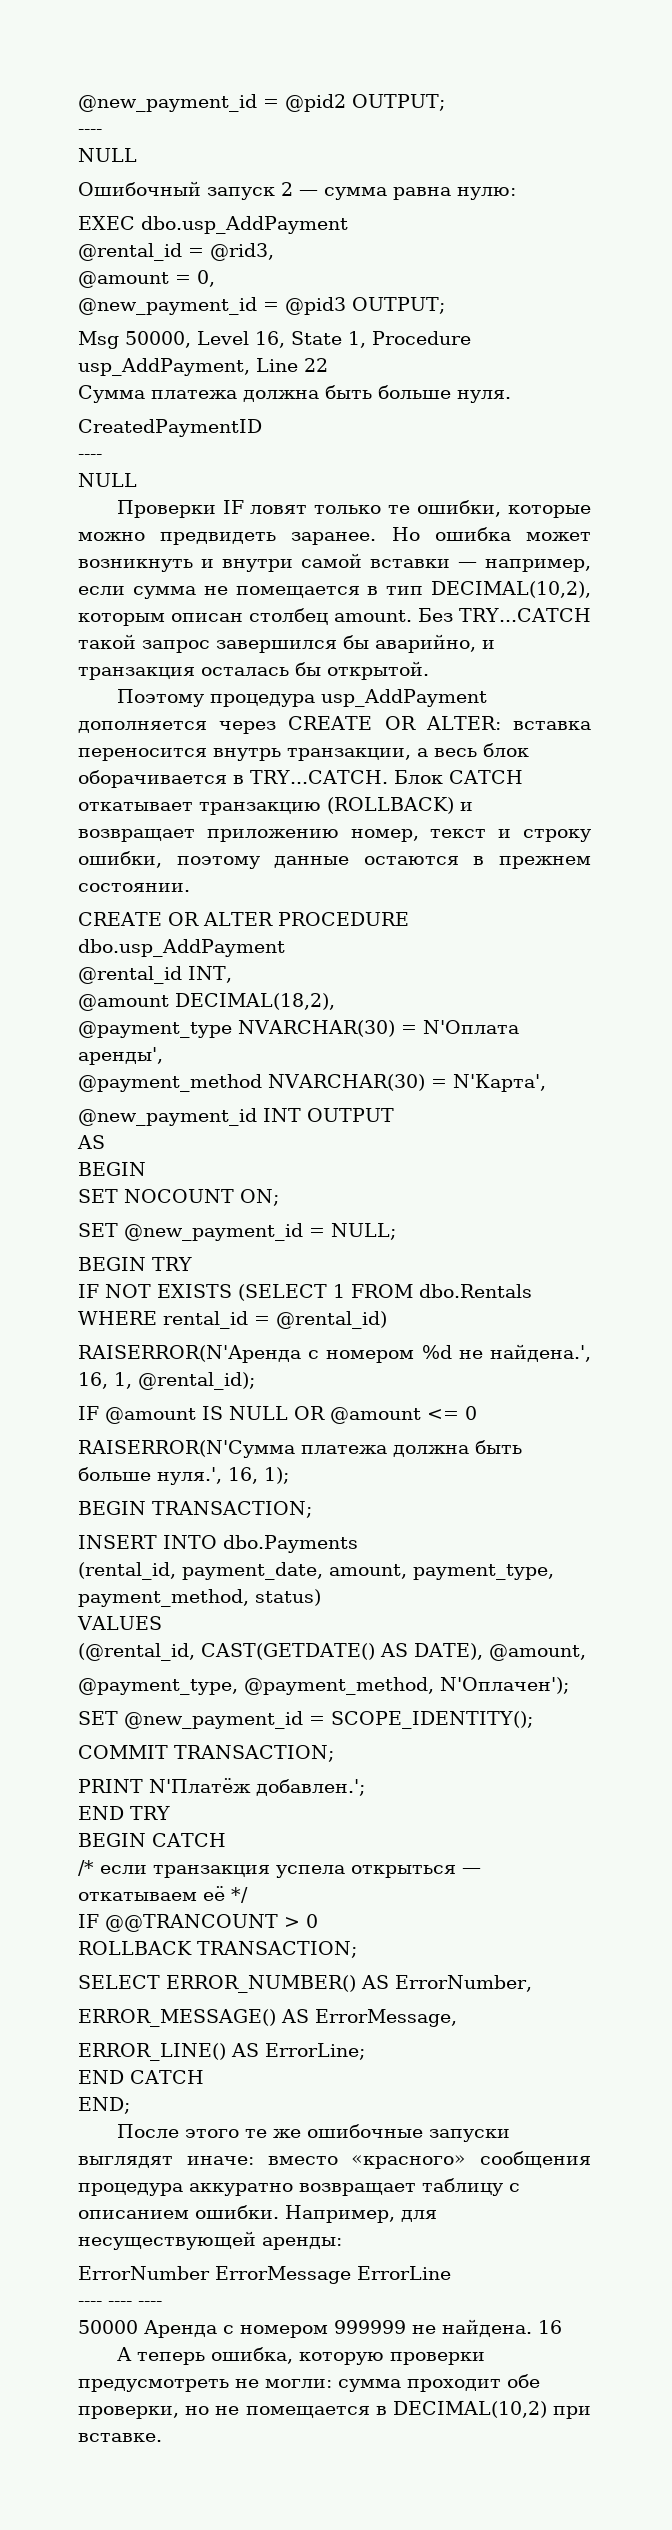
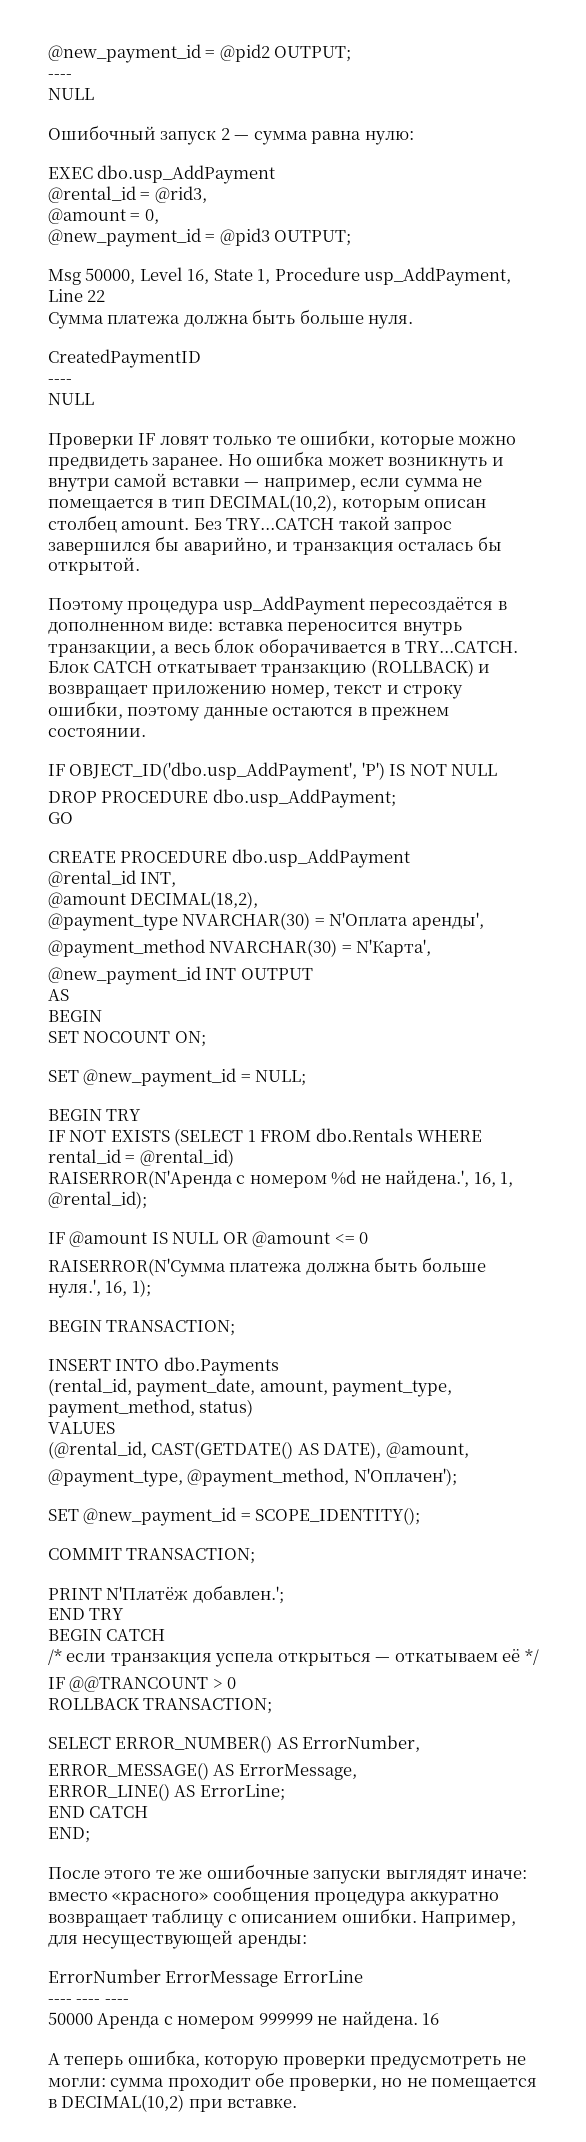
- Поэтому процедура usp_AddPayment дополняется через CREATE OR ALTER: вставка переносится внутрь транзакции, а весь блок оборачивается в TRY...CATCH. Блок CATCH откатывает транзакцию (ROLLBACK) и возвращает приложению номер, текст и строку ошибки, поэтому данные остаются в прежнем состоянии.
+ Поэтому процедура usp_AddPayment пересоздаётся в дополненном виде: вставка переносится внутрь транзакции, а весь блок оборачивается в TRY...CATCH. Блок CATCH откатывает транзакцию (ROLLBACK) и возвращает приложению номер, текст и строку ошибки, поэтому данные остаются в прежнем состоянии.
- CREATE OR ALTER PROCEDURE dbo.usp_AddPayment
+ IF OBJECT_ID('dbo.usp_AddPayment', 'P') IS NOT NULL
+ DROP PROCEDURE dbo.usp_AddPayment;
+ GO
+ CREATE PROCEDURE dbo.usp_AddPayment

